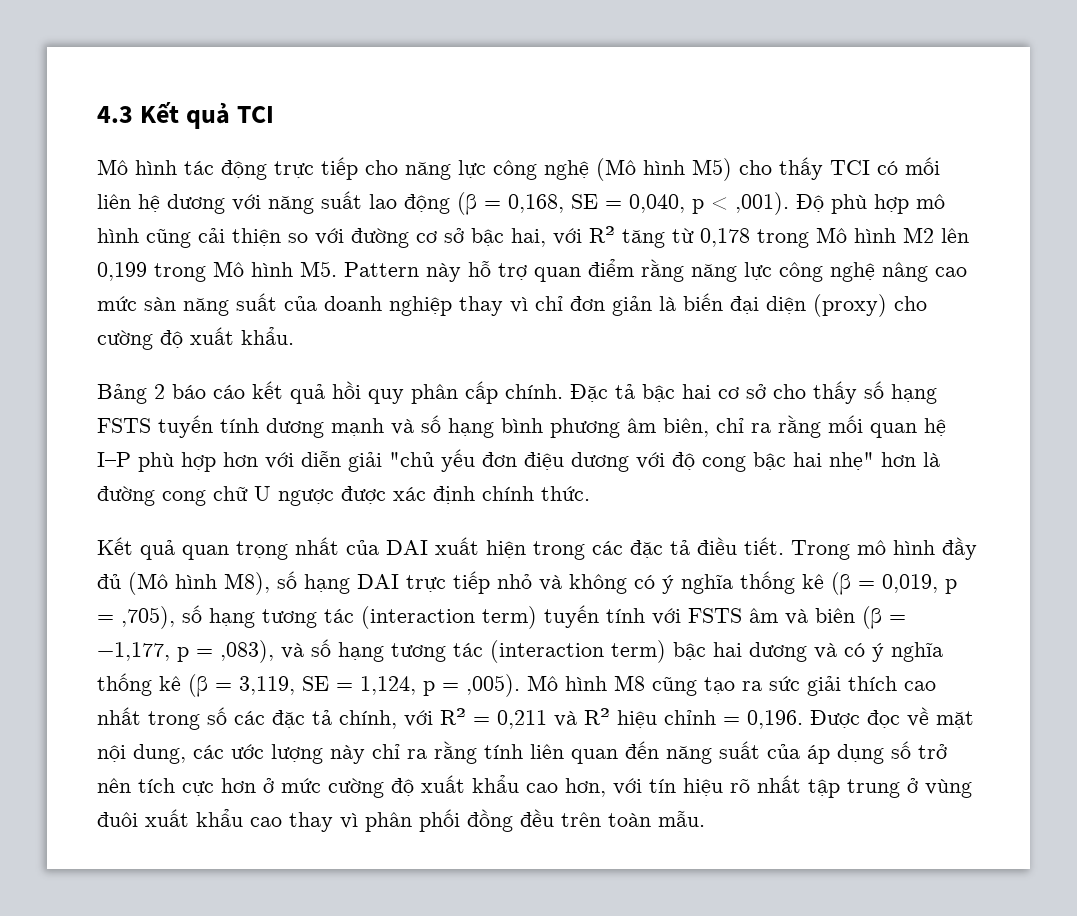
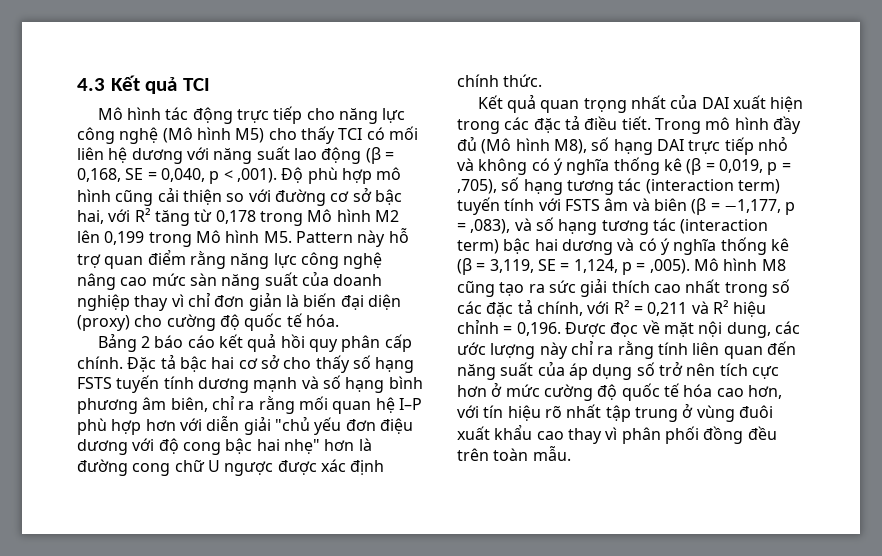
- Độ phù hợp mô hình cũng cải thiện so với đường cơ sở bậc hai, với R² tăng từ 0,178 trong Mô hình M2 lên 0,199 trong Mô hình M5. Pattern này hỗ trợ quan điểm rằng năng lực công nghệ nâng cao mức sàn năng suất của doanh nghiệp thay vì chỉ đơn giản là biến đại diện (proxy) cho cường độ xuất khẩu.
+ Độ phù hợp mô hình cũng cải thiện so với đường cơ sở bậc hai, với R² tăng từ 0,178 trong Mô hình M2 lên 0,199 trong Mô hình M5. Pattern này hỗ trợ quan điểm rằng năng lực công nghệ nâng cao mức sàn năng suất của doanh nghiệp thay vì chỉ đơn giản là biến đại diện (proxy) cho cường độ quốc tế hóa.
- Được đọc về mặt nội dung, các ước lượng này chỉ ra rằng tính liên quan đến năng suất của áp dụng số trở nên tích cực hơn ở mức cường độ xuất khẩu cao hơn, với tín hiệu rõ nhất tập trung ở vùng đuôi xuất khẩu cao thay vì phân phối đồng đều trên toàn mẫu.
+ Được đọc về mặt nội dung, các ước lượng này chỉ ra rằng tính liên quan đến năng suất của áp dụng số trở nên tích cực hơn ở mức cường độ quốc tế hóa cao hơn, với tín hiệu rõ nhất tập trung ở vùng đuôi xuất khẩu cao thay vì phân phối đồng đều trên toàn mẫu.

